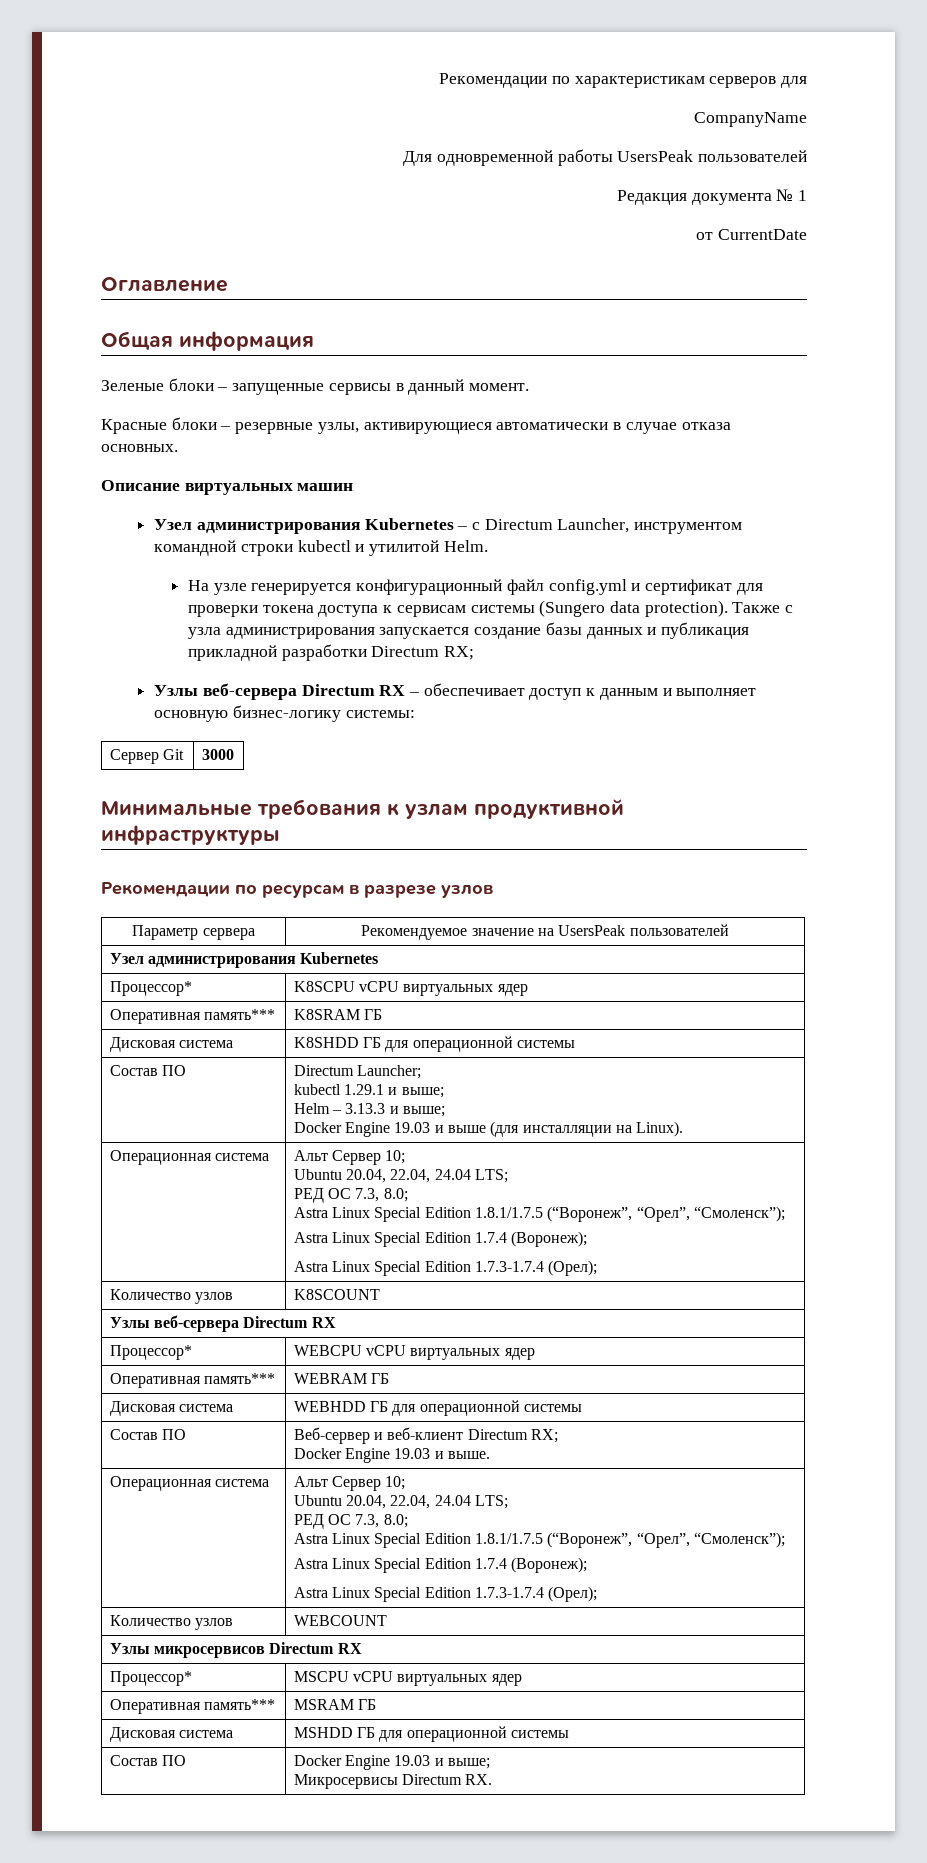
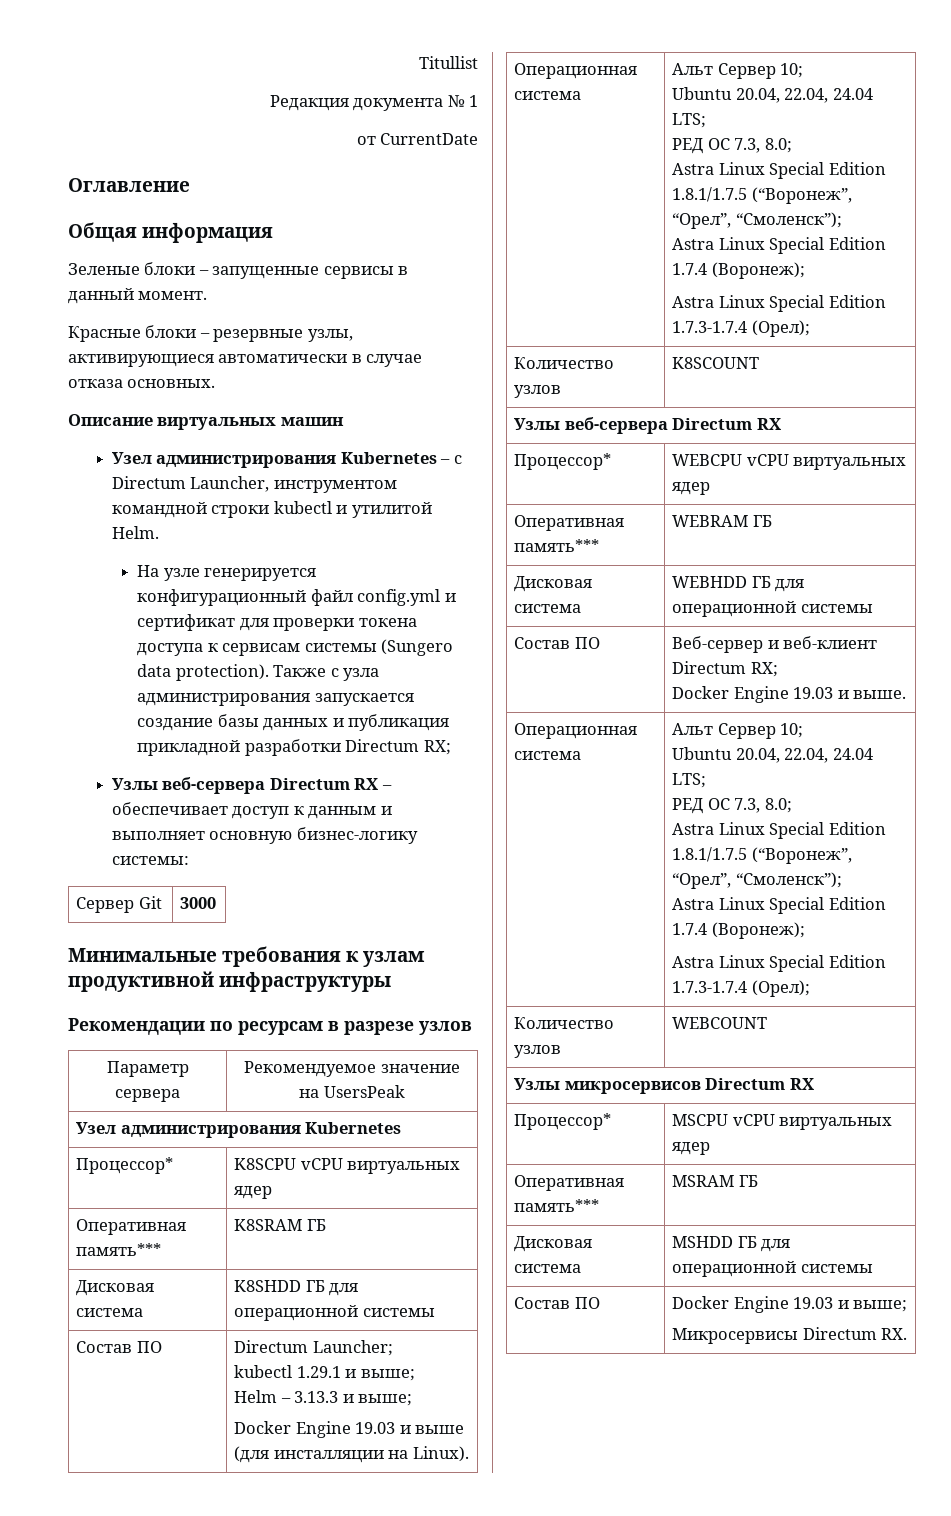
- Рекомендации по характеристикам серверов для
- CompanyName
- Для одновременной работы UsersPeak пользователей
+ Titullist
- Параметр сервера | Рекомендуемое значение на UsersPeak пользователей
+ Параметр сервера | Рекомендуемое значение на UsersPeak

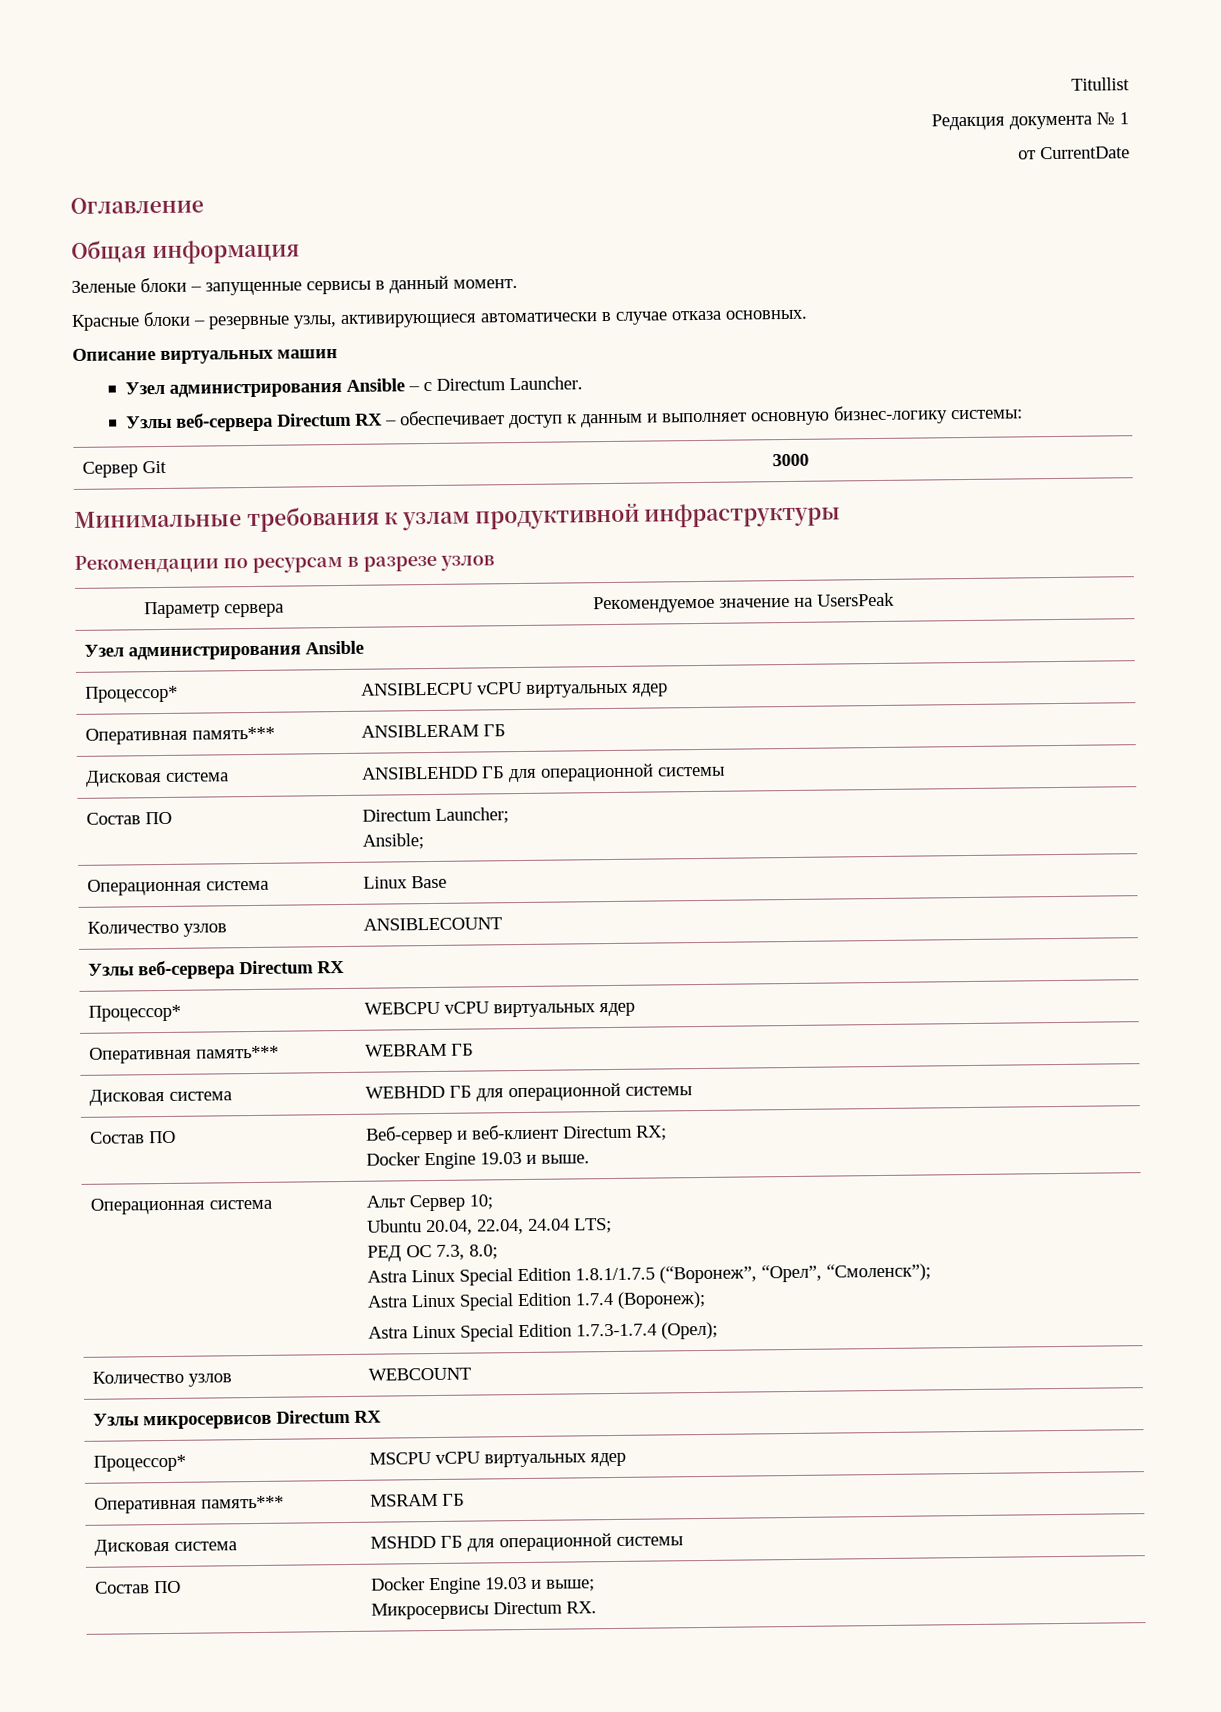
- Узел администрирования Kubernetes – с Directum Launcher, инструментом командной строки kubectl и утилитой Helm.
- На узле генерируется конфигурационный файл config.yml и сертификат для проверки токена доступа к сервисам системы (Sungero data protection). Также с узла администрирования запускается создание базы данных и публикация прикладной разработки Directum RX;
+ Узел администрирования Ansible – с Directum Launcher.
  Параметр сервера | Рекомендуемое значение на UsersPeak
- Узел администрирования Kubernetes
- Процессор* | K8SCPU vCPU виртуальных ядер
- Оперативная память*** | K8SRAM ГБ
- Дисковая система | K8SHDD ГБ для операционной системы
+ Узел администрирования Ansible
+ Процессор* | ANSIBLECPU vCPU виртуальных ядер
+ Оперативная память*** | ANSIBLERAM ГБ
+ Дисковая система | ANSIBLEHDD ГБ для операционной системы
  Состав ПО | Directum Launcher;
- kubectl 1.29.1 и выше;
- Helm – 3.13.3 и выше;
- Docker Engine 19.03 и выше (для инсталляции на Linux).
- Операционная система | Альт Сервер 10;
- Ubuntu 20.04, 22.04, 24.04 LTS;
- РЕД ОС 7.3, 8.0;
- Astra Linux Special Edition 1.8.1/1.7.5 (“Воронеж”, “Орел”, “Смоленск”);
- Astra Linux Special Edition 1.7.4 (Воронеж);
- Astra Linux Special Edition 1.7.3-1.7.4 (Орел);
- Количество узлов | K8SCOUNT
+ Ansible;
+ Операционная система | Linux Base
+ Количество узлов | ANSIBLECOUNT

